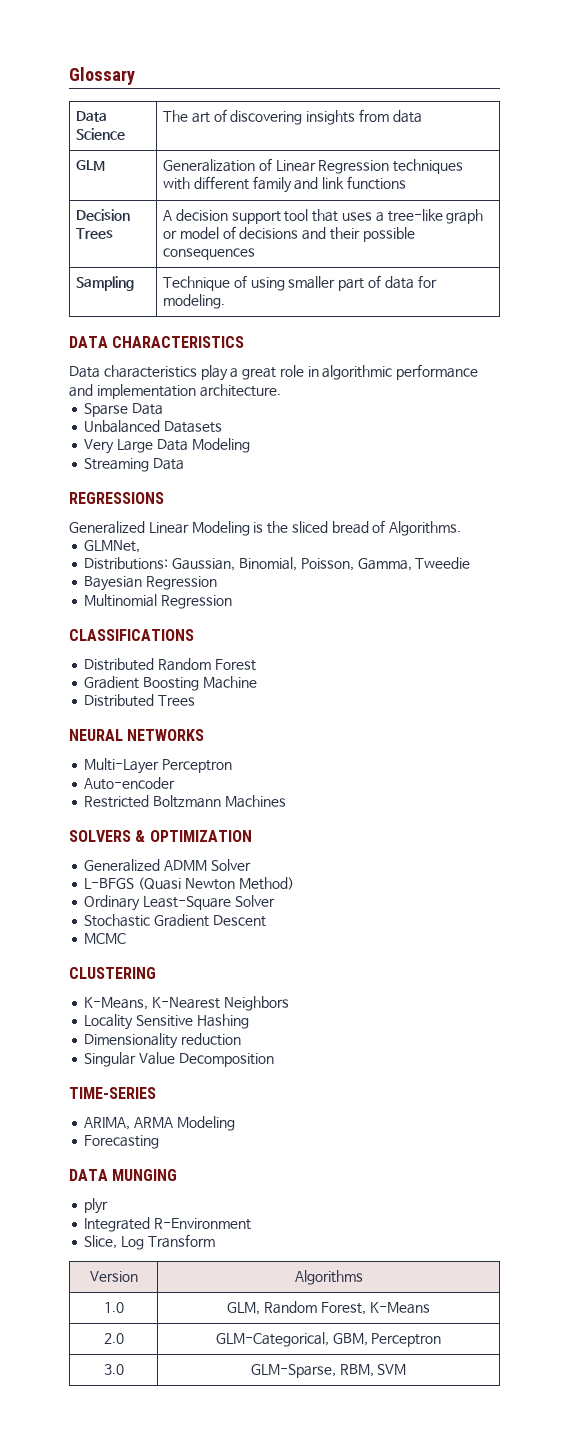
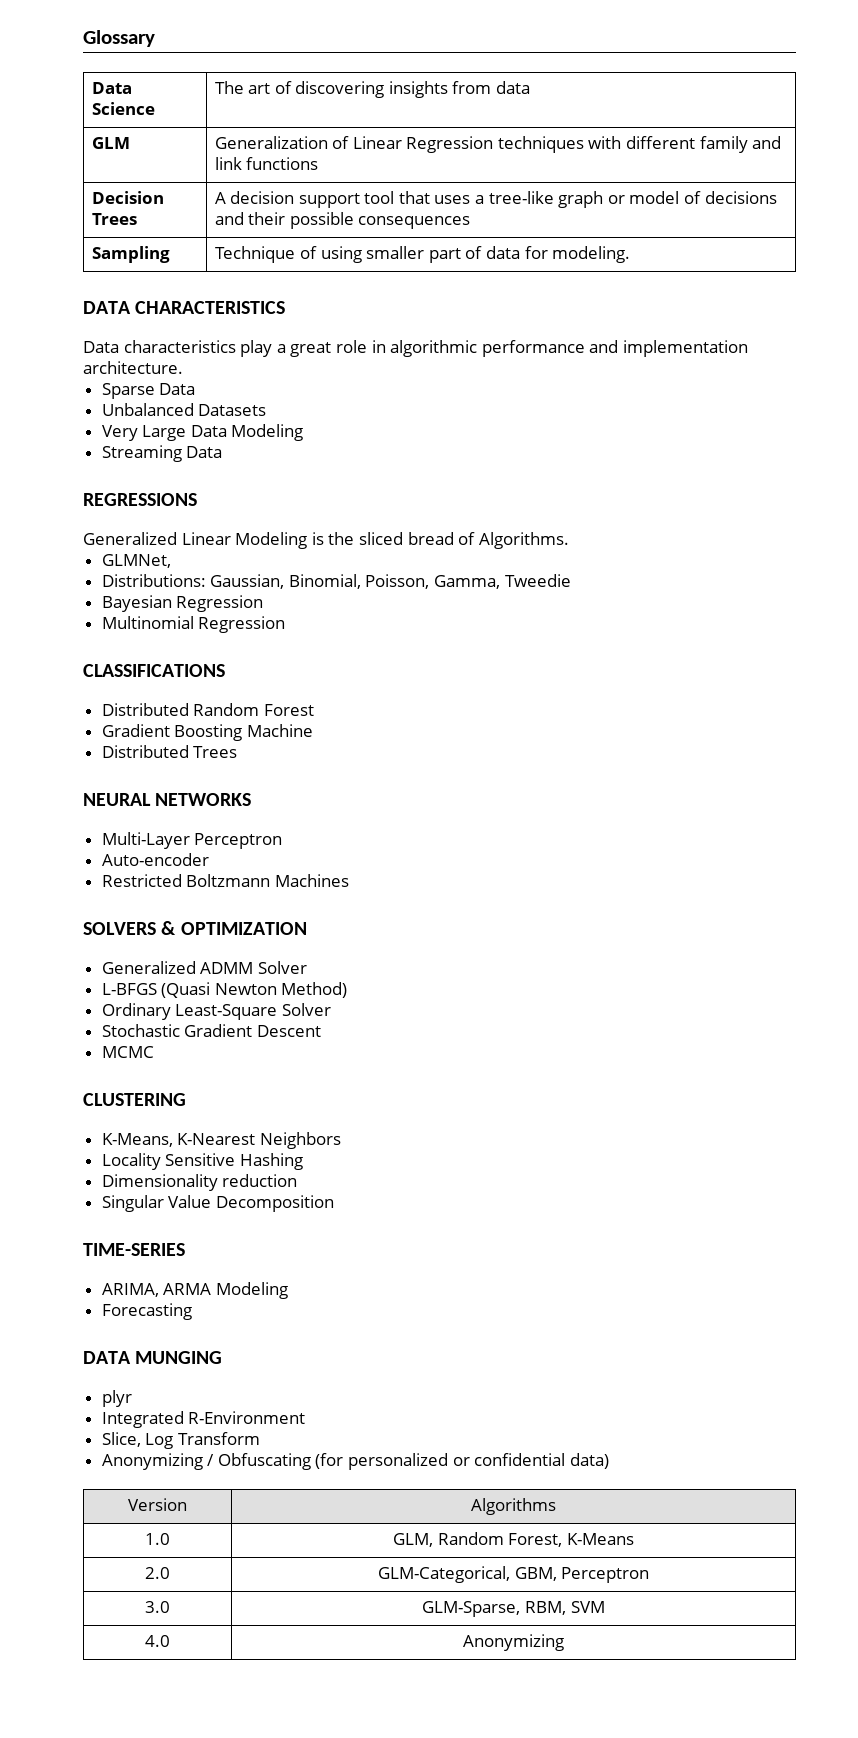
+ Anonymizing / Obfuscating (for personalized or confidential data)
+ 4.0 | Anonymizing

